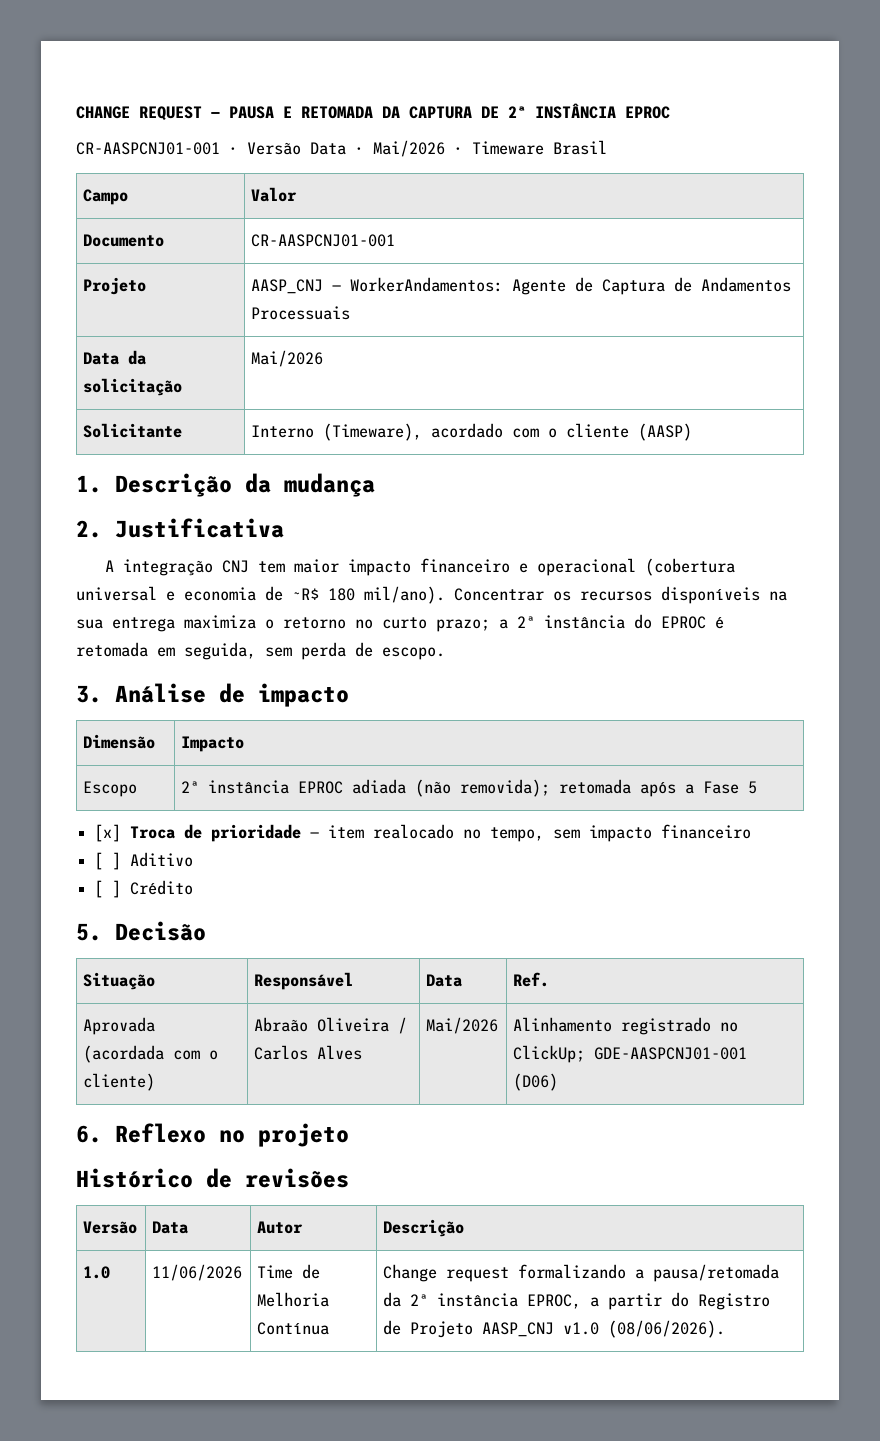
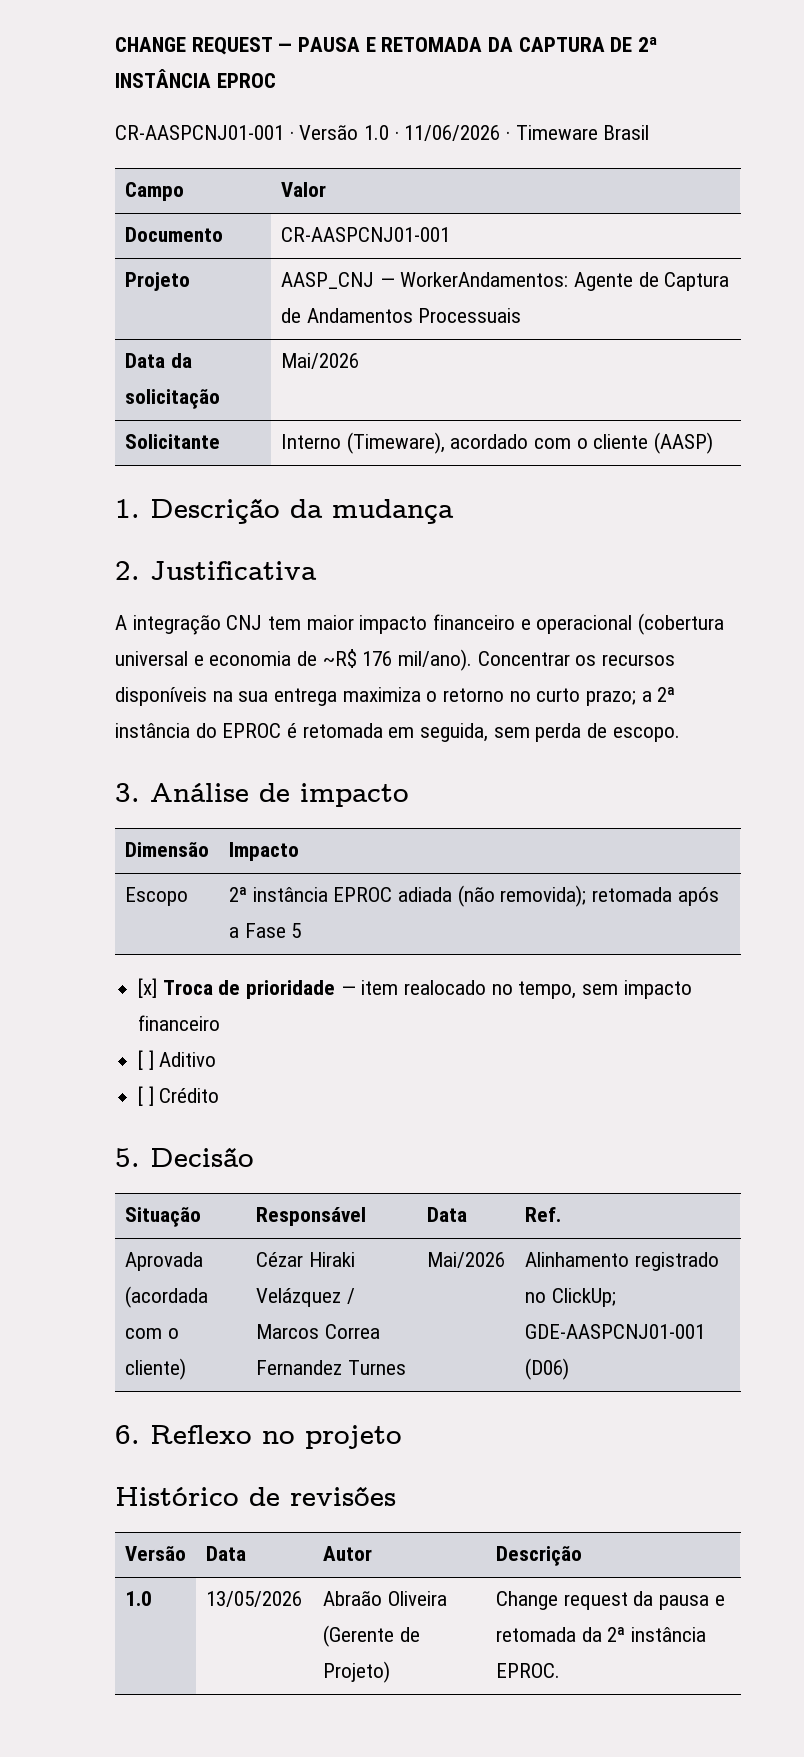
- CR-AASPCNJ01-001 · Versão Data · Mai/2026 · Timeware Brasil
+ CR-AASPCNJ01-001 · Versão 1.0 · 11/06/2026 · Timeware Brasil
- A integração CNJ tem maior impacto financeiro e operacional (cobertura universal e economia de ~R$ 180 mil/ano).
+ A integração CNJ tem maior impacto financeiro e operacional (cobertura universal e economia de ~R$ 176 mil/ano).
- Aprovada (acordada com o cliente) | Abraão Oliveira / Carlos Alves | Mai/2026 | Alinhamento registrado no ClickUp; GDE-AASPCNJ01-001 (D06)
+ Aprovada (acordada com o cliente) | Cézar Hiraki Velázquez / Marcos Correa Fernandez Turnes | Mai/2026 | Alinhamento registrado no ClickUp; GDE-AASPCNJ01-001 (D06)
- 1.0 | 11/06/2026 | Time de Melhoria Contínua | Change request formalizando a pausa/retomada da 2ª instância EPROC, a partir do Registro de Projeto AASP_CNJ v1.0 (08/06/2026).
+ 1.0 | 13/05/2026 | Abraão Oliveira (Gerente de Projeto) | Change request da pausa e retomada da 2ª instância EPROC.

